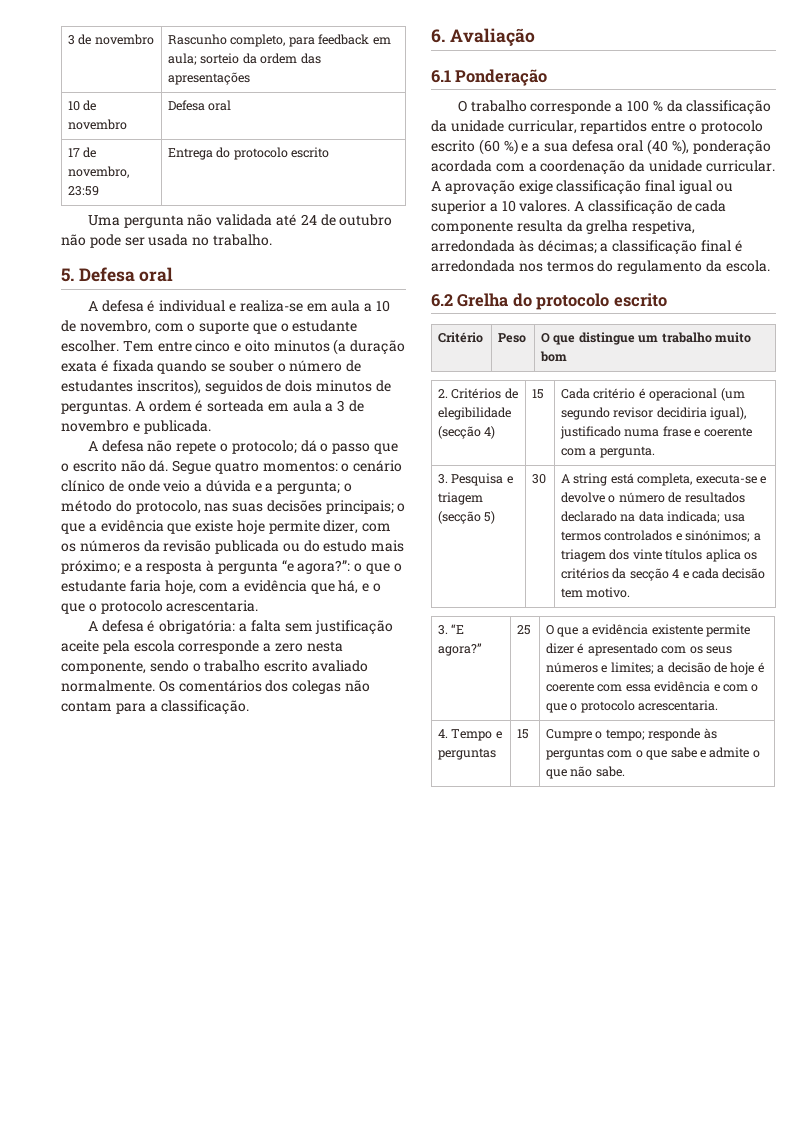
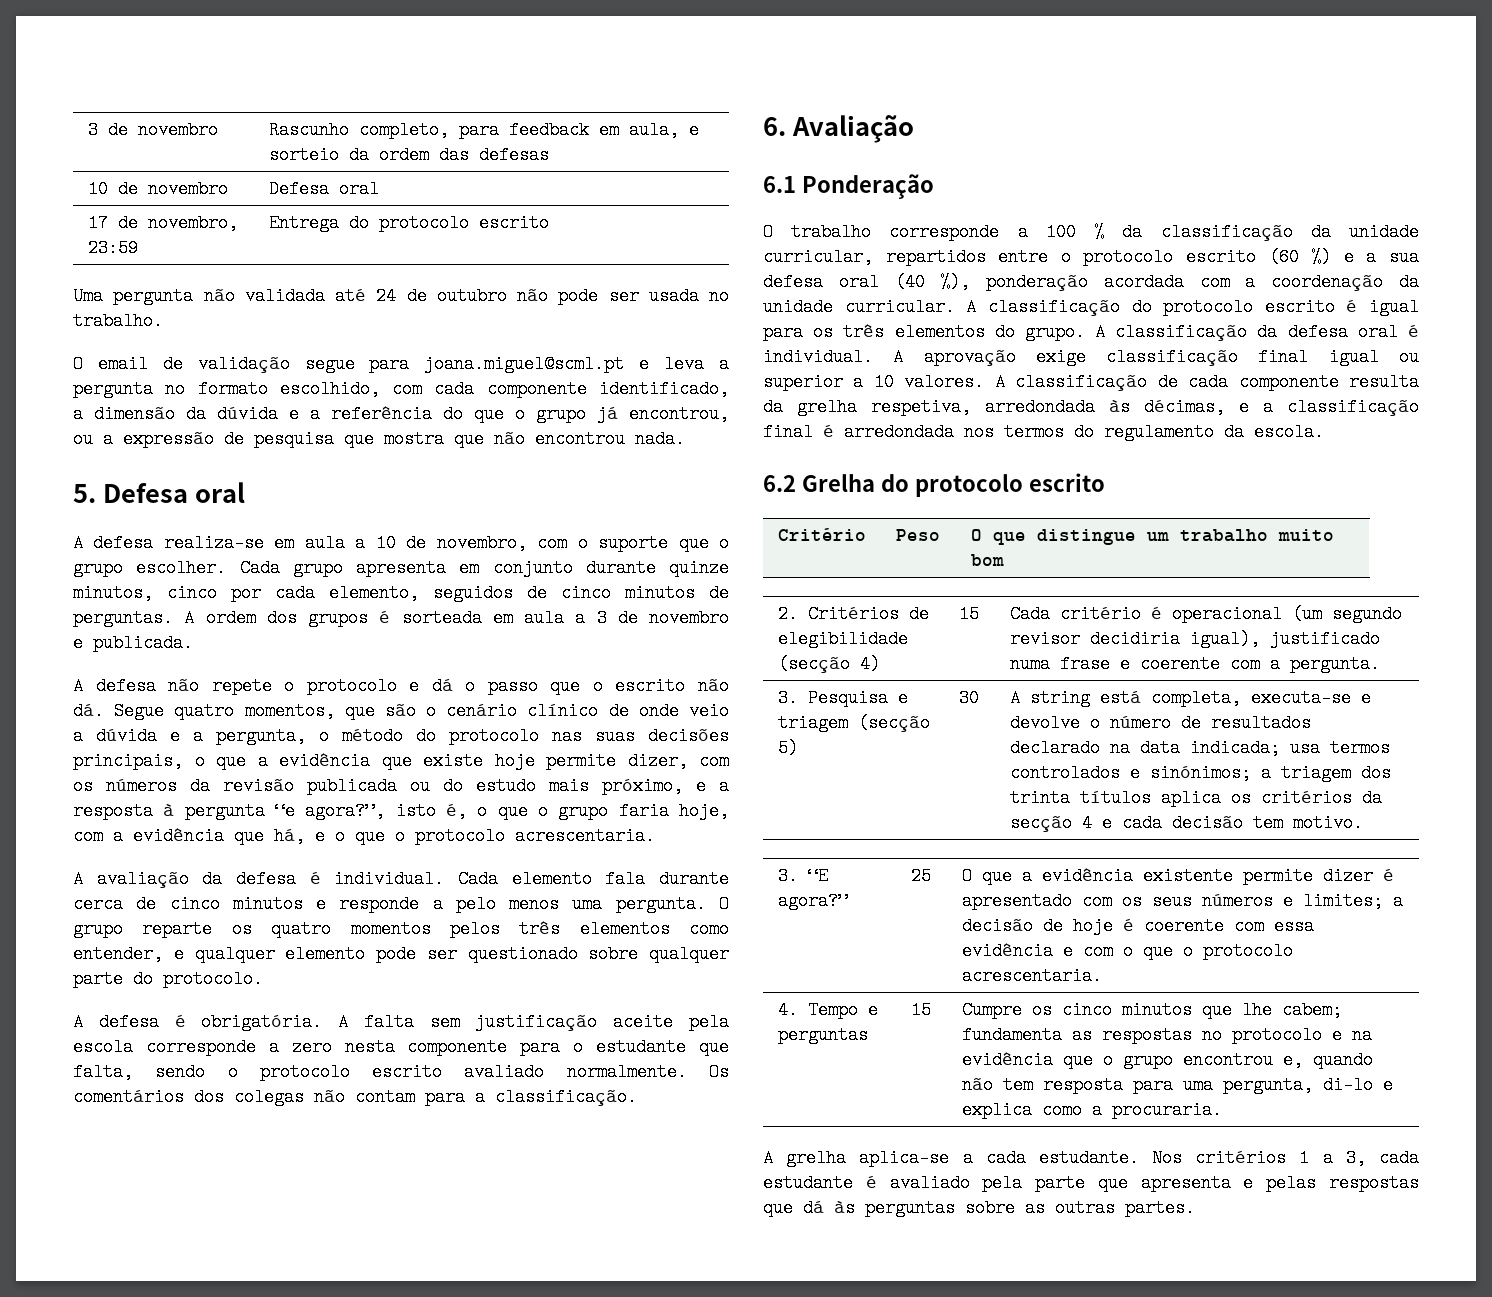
- 3 de novembro | Rascunho completo, para feedback em aula; sorteio da ordem das apresentações
+ 3 de novembro | Rascunho completo, para feedback em aula, e sorteio da ordem das defesas
+ O email de validação segue para joana.miguel@scml.pt e leva a pergunta no formato escolhido, com cada componente identificado, a dimensão da dúvida e a referência do que o grupo já encontrou, ou a expressão de pesquisa que mostra que não encontrou nada.
- A defesa é individual e realiza-se em aula a 10 de novembro, com o suporte que o estudante escolher. Tem entre cinco e oito minutos (a duração exata é fixada quando se souber o número de estudantes inscritos), seguidos de dois minutos de perguntas.
+ A defesa realiza-se em aula a 10 de novembro, com o suporte que o grupo escolher. Cada grupo apresenta em conjunto durante quinze minutos, cinco por cada elemento, seguidos de cinco minutos de perguntas.
- A ordem é sorteada em aula a 3 de novembro e publicada.
+ A ordem dos grupos é sorteada em aula a 3 de novembro e publicada.
- A defesa não repete o protocolo; dá o passo que o escrito não dá.
+ A defesa não repete o protocolo e dá o passo que o escrito não dá.
- Segue quatro momentos: o cenário clínico de onde veio a dúvida e a pergunta; o método do protocolo, nas suas decisões principais; o que a evidência que existe hoje permite dizer, com os números da revisão publicada ou do estudo mais próximo; e a resposta à pergunta “e agora?”: o que o estudante faria hoje, com a evidência que há, e o que o protocolo acrescentaria.
+ Segue quatro momentos, que são o cenário clínico de onde veio a dúvida e a pergunta, o método do protocolo nas suas decisões principais, o que a evidência que existe hoje permite dizer, com os números da revisão publicada ou do estudo mais próximo, e a resposta à pergunta “e agora?”, isto é, o que o grupo faria hoje, com a evidência que há, e o que o protocolo acrescentaria.
- A defesa é obrigatória: a falta sem justificação aceite pela escola corresponde a zero nesta componente, sendo o trabalho escrito avaliado normalmente.
+ A avaliação da defesa é individual. Cada elemento fala durante cerca de cinco minutos e responde a pelo menos uma pergunta. O grupo reparte os quatro momentos pelos três elementos como entender, e qualquer elemento pode ser questionado sobre qualquer parte do protocolo.
+ A defesa é obrigatória. A falta sem justificação aceite pela escola corresponde a zero nesta componente para o estudante que falta, sendo o protocolo escrito avaliado normalmente.
- A aprovação exige classificação final igual ou superior a 10 valores.
+ A classificação do protocolo escrito é igual para os três elementos do grupo. A classificação da defesa oral é individual. A aprovação exige classificação final igual ou superior a 10 valores.
- A classificação de cada componente resulta da grelha respetiva, arredondada às décimas; a classificação final é arredondada nos termos do regulamento da escola.
+ A classificação de cada componente resulta da grelha respetiva, arredondada às décimas, e a classificação final é arredondada nos termos do regulamento da escola.
- A string está completa, executa-se e devolve o número de resultados declarado na data indicada; usa termos controlados e sinónimos; a triagem dos vinte títulos aplica os critérios da secção 4 e cada decisão tem motivo.
+ A string está completa, executa-se e devolve o número de resultados declarado na data indicada; usa termos controlados e sinónimos; a triagem dos trinta títulos aplica os critérios da secção 4 e cada decisão tem motivo.
- 4. Tempo e perguntas | 15 | Cumpre o tempo; responde às perguntas com o que sabe e admite o que não sabe.
+ 4. Tempo e perguntas | 15 | Cumpre os cinco minutos que lhe cabem; fundamenta as respostas no protocolo e na evidência que o grupo encontrou e, quando não tem resposta para uma pergunta, di-lo e explica como a procuraria.
+ A grelha aplica-se a cada estudante. Nos critérios 1 a 3, cada estudante é avaliado pela parte que apresenta e pelas respostas que dá às perguntas sobre as outras partes.

